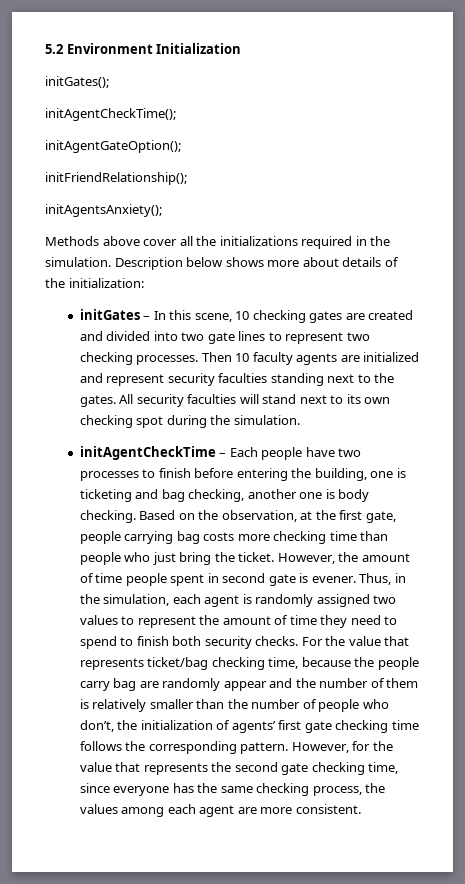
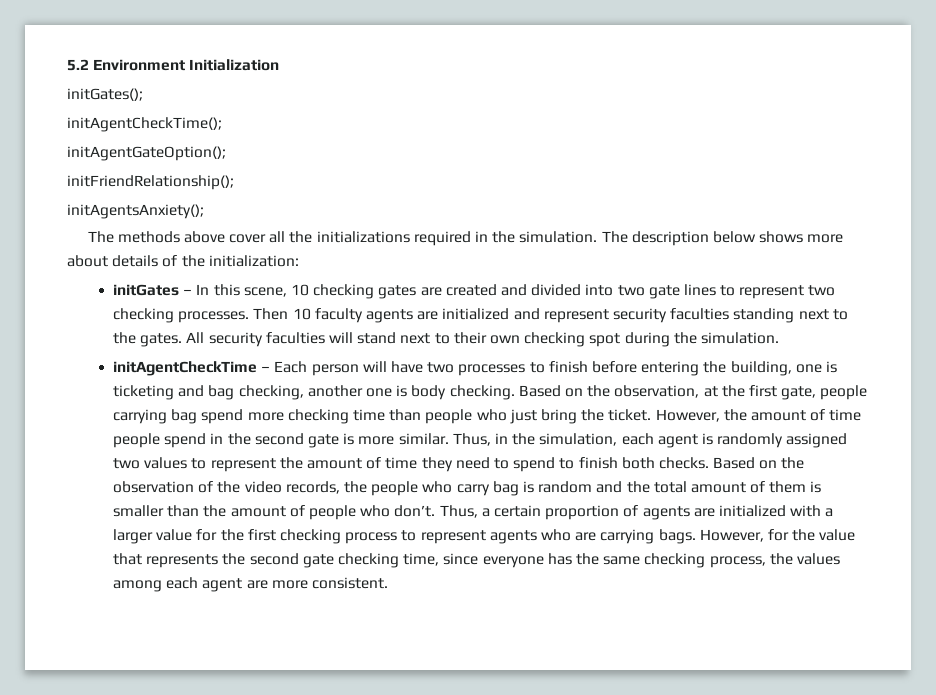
- Methods above cover all the initializations required in the simulation.
+ The methods above cover all the initializations required in the simulation.
- Description below shows more about details of the initialization:
+ The description below shows more about details of the initialization:
- All security faculties will stand next to its own checking spot during the simulation.
+ All security faculties will stand next to their own checking spot during the simulation.
- initAgentCheckTime – Each people have two processes to finish before entering the building, one is ticketing and bag checking, another one is body checking.
+ initAgentCheckTime – Each person will have two processes to finish before entering the building, one is ticketing and bag checking, another one is body checking.
- Based on the observation, at the first gate, people carrying bag costs more checking time than people who just bring the ticket.
+ Based on the observation, at the first gate, people carrying bag spend more checking time than people who just bring the ticket.
- However, the amount of time people spent in second gate is evener.
+ However, the amount of time people spend in the second gate is more similar.
- Thus, in the simulation, each agent is randomly assigned two values to represent the amount of time they need to spend to finish both security checks. For the value that represents ticket/bag checking time, because the people carry bag are randomly appear and the number of them is relatively smaller than the number of people who don’t, the initialization of agents’ first gate checking time follows the corresponding pattern.
+ Thus, in the simulation, each agent is randomly assigned two values to represent the amount of time they need to spend to finish both checks. Based on the observation of the video records, the people who carry bag is random and the total amount of them is smaller than the amount of people who don’t. Thus, a certain proportion of agents are initialized with a larger value for the first checking process to represent agents who are carrying bags.

